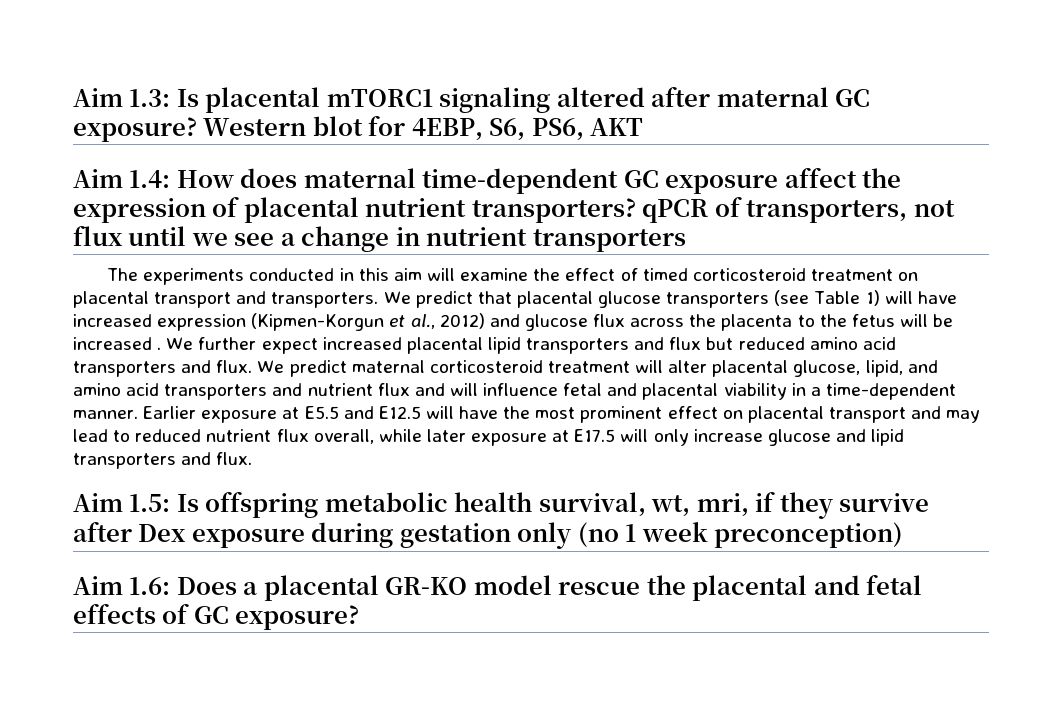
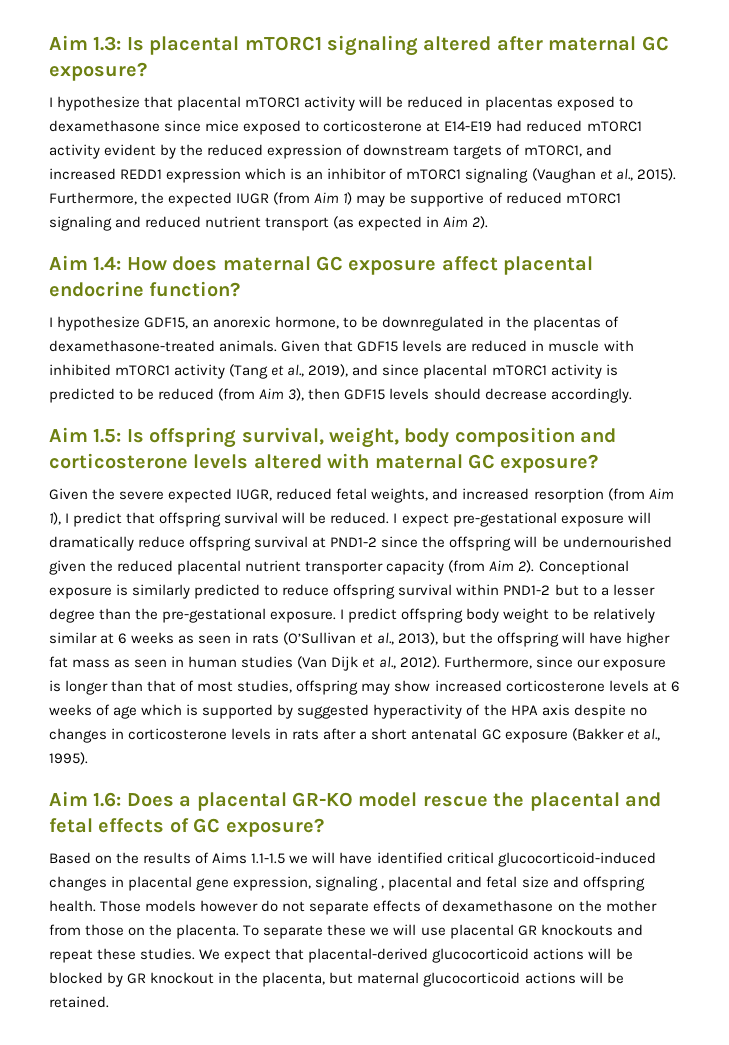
- Aim 1.3: Is placental mTORC1 signaling altered after maternal GC exposure? Western blot for 4EBP, S6, PS6, AKT
+ Aim 1.3: Is placental mTORC1 signaling altered after maternal GC exposure?
+ I hypothesize that placental mTORC1 activity will be reduced in placentas exposed to dexamethasone since mice exposed to corticosterone at E14-E19 had reduced mTORC1 activity evident by the reduced expression of downstream targets of mTORC1, and increased REDD1 expression which is an inhibitor of mTORC1 signaling (Vaughan et al., 2015). Furthermore, the expected IUGR (from Aim 1) may be supportive of reduced mTORC1 signaling and reduced nutrient transport (as expected in Aim 2).
- Aim 1.4: How does maternal time-dependent GC exposure affect the expression of placental nutrient transporters? qPCR of transporters, not flux until we see a change in nutrient transporters
- The experiments conducted in this aim will examine the effect of timed corticosteroid treatment on placental transport and transporters. We predict that placental glucose transporters (see Table 1) will have increased expression (Kipmen-Korgun et al., 2012) and glucose flux across the placenta to the fetus will be increased . We further expect increased placental lipid transporters and flux but reduced amino acid transporters and flux. We predict maternal corticosteroid treatment will alter placental glucose, lipid, and amino acid transporters and nutrient flux and will influence fetal and placental viability in a time-dependent manner. Earlier exposure at E5.5 and E12.5 will have the most prominent effect on placental transport and may lead to reduced nutrient flux overall, while later exposure at E17.5 will only increase glucose and lipid transporters and flux.
- Aim 1.5: Is offspring metabolic health survival, wt, mri, if they survive after Dex exposure during gestation only (no 1 week preconception)
+ Aim 1.4: How does maternal GC exposure affect placental endocrine function?
+ I hypothesize GDF15, an anorexic hormone, to be downregulated in the placentas of dexamethasone-treated animals. Given that GDF15 levels are reduced in muscle with inhibited mTORC1 activity (Tang et al., 2019), and since placental mTORC1 activity is predicted to be reduced (from Aim 3), then GDF15 levels should decrease accordingly.
+ Aim 1.5: Is offspring survival, weight, body composition and corticosterone levels altered with maternal GC exposure?
+ Given the severe expected IUGR, reduced fetal weights, and increased resorption (from Aim 1), I predict that offspring survival will be reduced. I expect pre-gestational exposure will dramatically reduce offspring survival at PND1-2 since the offspring will be undernourished given the reduced placental nutrient transporter capacity (from Aim 2). Conceptional exposure is similarly predicted to reduce offspring survival within PND1-2 but to a lesser degree than the pre-gestational exposure. I predict offspring body weight to be relatively similar at 6 weeks as seen in rats (O’Sullivan et al., 2013), but the offspring will have higher fat mass as seen in human studies (Van Dijk et al., 2012). Furthermore, since our exposure is longer than that of most studies, offspring may show increased corticosterone levels at 6 weeks of age which is supported by suggested hyperactivity of the HPA axis despite no changes in corticosterone levels in rats after a short antenatal GC exposure (Bakker et al., 1995).
+ Based on the results of Aims 1.1-1.5 we will have identified critical glucocorticoid-induced changes in placental gene expression, signaling , placental and fetal size and offspring health. Those models however do not separate effects of dexamethasone on the mother from those on the placenta. To separate these we will use placental GR knockouts and repeat these studies. We expect that placental-derived glucocorticoid actions will be blocked by GR knockout in the placenta, but maternal glucocorticoid actions will be retained.

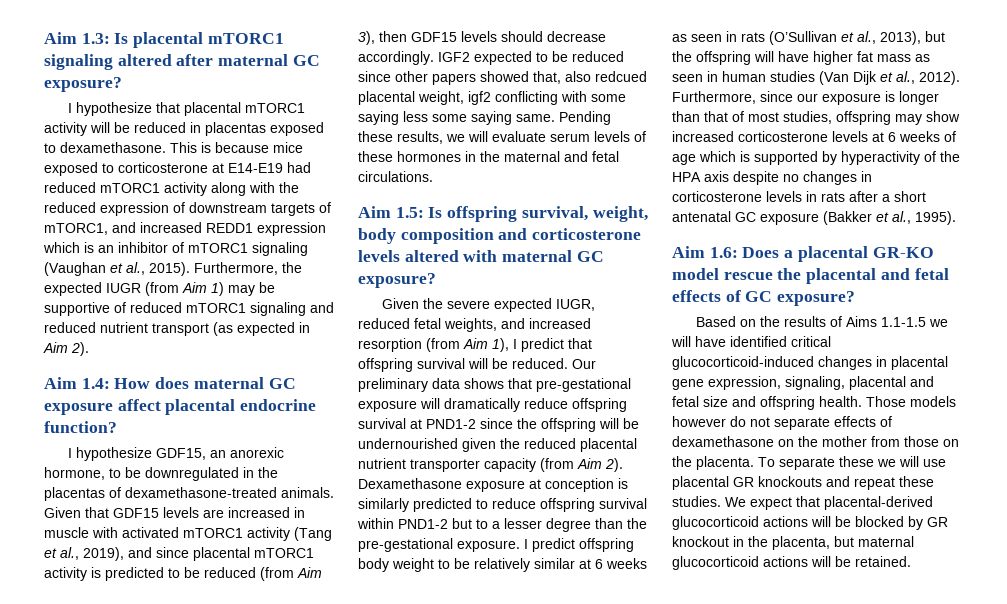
- I hypothesize that placental mTORC1 activity will be reduced in placentas exposed to dexamethasone since mice exposed to corticosterone at E14-E19 had reduced mTORC1 activity evident by the reduced expression of downstream targets of mTORC1, and increased REDD1 expression which is an inhibitor of mTORC1 signaling (Vaughan et al., 2015).
+ I hypothesize that placental mTORC1 activity will be reduced in placentas exposed to dexamethasone. This is because mice exposed to corticosterone at E14-E19 had reduced mTORC1 activity along with the reduced expression of downstream targets of mTORC1, and increased REDD1 expression which is an inhibitor of mTORC1 signaling (Vaughan et al., 2015).
- Given that GDF15 levels are reduced in muscle with inhibited mTORC1 activity (Tang et al., 2019), and since placental mTORC1 activity is predicted to be reduced (from Aim 3), then GDF15 levels should decrease accordingly.
+ Given that GDF15 levels are increased in muscle with activated mTORC1 activity (Tang et al., 2019), and since placental mTORC1 activity is predicted to be reduced (from Aim 3), then GDF15 levels should decrease accordingly. IGF2 expected to be reduced since other papers showed that, also redcued placental weight, igf2 conflicting with some saying less some saying same. Pending these results, we will evaluate serum levels of these hormones in the maternal and fetal circulations.
- I expect pre-gestational exposure will dramatically reduce offspring survival at PND1-2 since the offspring will be undernourished given the reduced placental nutrient transporter capacity (from Aim 2).
+ Our preliminary data shows that pre-gestational exposure will dramatically reduce offspring survival at PND1-2 since the offspring will be undernourished given the reduced placental nutrient transporter capacity (from Aim 2).
- Conceptional exposure is similarly predicted to reduce offspring survival within PND1-2 but to a lesser degree than the pre-gestational exposure.
+ Dexamethasone exposure at conception is similarly predicted to reduce offspring survival within PND1-2 but to a lesser degree than the pre-gestational exposure.
- Furthermore, since our exposure is longer than that of most studies, offspring may show increased corticosterone levels at 6 weeks of age which is supported by suggested hyperactivity of the HPA axis despite no changes in corticosterone levels in rats after a short antenatal GC exposure (Bakker et al., 1995).
+ Furthermore, since our exposure is longer than that of most studies, offspring may show increased corticosterone levels at 6 weeks of age which is supported by hyperactivity of the HPA axis despite no changes in corticosterone levels in rats after a short antenatal GC exposure (Bakker et al., 1995).
- Based on the results of Aims 1.1-1.5 we will have identified critical glucocorticoid-induced changes in placental gene expression, signaling , placental and fetal size and offspring health.
+ Based on the results of Aims 1.1-1.5 we will have identified critical glucocorticoid-induced changes in placental gene expression, signaling, placental and fetal size and offspring health.

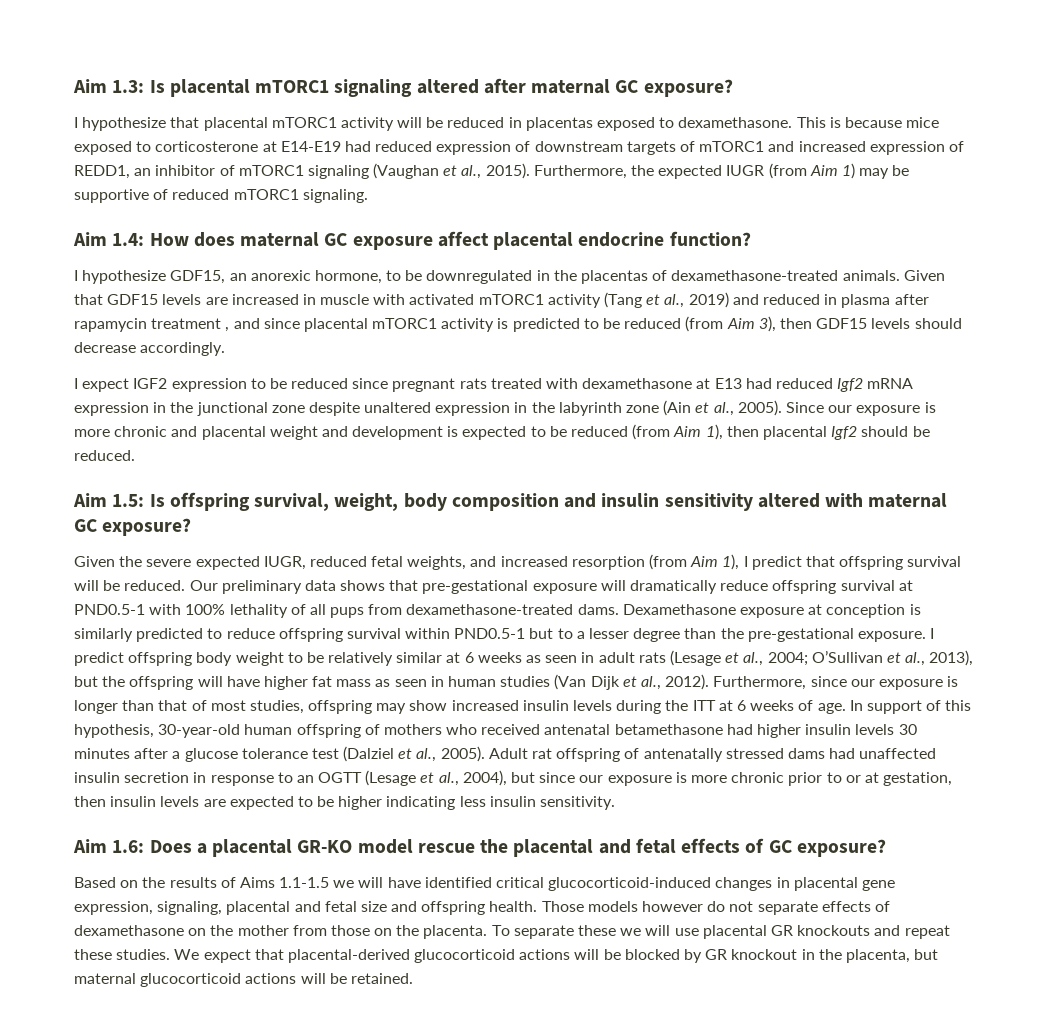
- This is because mice exposed to corticosterone at E14-E19 had reduced mTORC1 activity along with the reduced expression of downstream targets of mTORC1, and increased REDD1 expression which is an inhibitor of mTORC1 signaling (Vaughan et al., 2015).
+ This is because mice exposed to corticosterone at E14-E19 had reduced expression of downstream targets of mTORC1 and increased expression of REDD1, an inhibitor of mTORC1 signaling (Vaughan et al., 2015).
- Furthermore, the expected IUGR (from Aim 1) may be supportive of reduced mTORC1 signaling and reduced nutrient transport (as expected in Aim 2).
+ Furthermore, the expected IUGR (from Aim 1) may be supportive of reduced mTORC1 signaling.
- Given that GDF15 levels are increased in muscle with activated mTORC1 activity (Tang et al., 2019), and since placental mTORC1 activity is predicted to be reduced (from Aim 3), then GDF15 levels should decrease accordingly. IGF2 expected to be reduced since other papers showed that, also redcued placental weight, igf2 conflicting with some saying less some saying same. Pending these results, we will evaluate serum levels of these hormones in the maternal and fetal circulations.
+ Given that GDF15 levels are increased in muscle with activated mTORC1 activity (Tang et al., 2019) and reduced in plasma after rapamycin treatment , and since placental mTORC1 activity is predicted to be reduced (from Aim 3), then GDF15 levels should decrease accordingly.
+ I expect IGF2 expression to be reduced since pregnant rats treated with dexamethasone at E13 had reduced Igf2 mRNA expression in the junctional zone despite unaltered expression in the labyrinth zone (Ain et al., 2005). Since our exposure is more chronic and placental weight and development is expected to be reduced (from Aim 1), then placental Igf2 should be reduced.
- Aim 1.5: Is offspring survival, weight, body composition and corticosterone levels altered with maternal GC exposure?
+ Aim 1.5: Is offspring survival, weight, body composition and insulin sensitivity altered with maternal GC exposure?
- Our preliminary data shows that pre-gestational exposure will dramatically reduce offspring survival at PND1-2 since the offspring will be undernourished given the reduced placental nutrient transporter capacity (from Aim 2).
+ Our preliminary data shows that pre-gestational exposure will dramatically reduce offspring survival at PND0.5-1 with 100% lethality of all pups from dexamethasone-treated dams.
- Dexamethasone exposure at conception is similarly predicted to reduce offspring survival within PND1-2 but to a lesser degree than the pre-gestational exposure.
+ Dexamethasone exposure at conception is similarly predicted to reduce offspring survival within PND0.5-1 but to a lesser degree than the pre-gestational exposure.
- I predict offspring body weight to be relatively similar at 6 weeks as seen in rats (O’Sullivan et al., 2013), but the offspring will have higher fat mass as seen in human studies (Van Dijk et al., 2012).
+ I predict offspring body weight to be relatively similar at 6 weeks as seen in adult rats (Lesage et al., 2004; O’Sullivan et al., 2013), but the offspring will have higher fat mass as seen in human studies (Van Dijk et al., 2012).
- Furthermore, since our exposure is longer than that of most studies, offspring may show increased corticosterone levels at 6 weeks of age which is supported by hyperactivity of the HPA axis despite no changes in corticosterone levels in rats after a short antenatal GC exposure (Bakker et al., 1995).
+ Furthermore, since our exposure is longer than that of most studies, offspring may show increased insulin levels during the ITT at 6 weeks of age. In support of this hypothesis, 30-year-old human offspring of mothers who received antenatal betamethasone had higher insulin levels 30 minutes after a glucose tolerance test (Dalziel et al., 2005). Adult rat offspring of antenatally stressed dams had unaffected insulin secretion in response to an OGTT (Lesage et al., 2004), but since our exposure is more chronic prior to or at gestation, then insulin levels are expected to be higher indicating less insulin sensitivity.

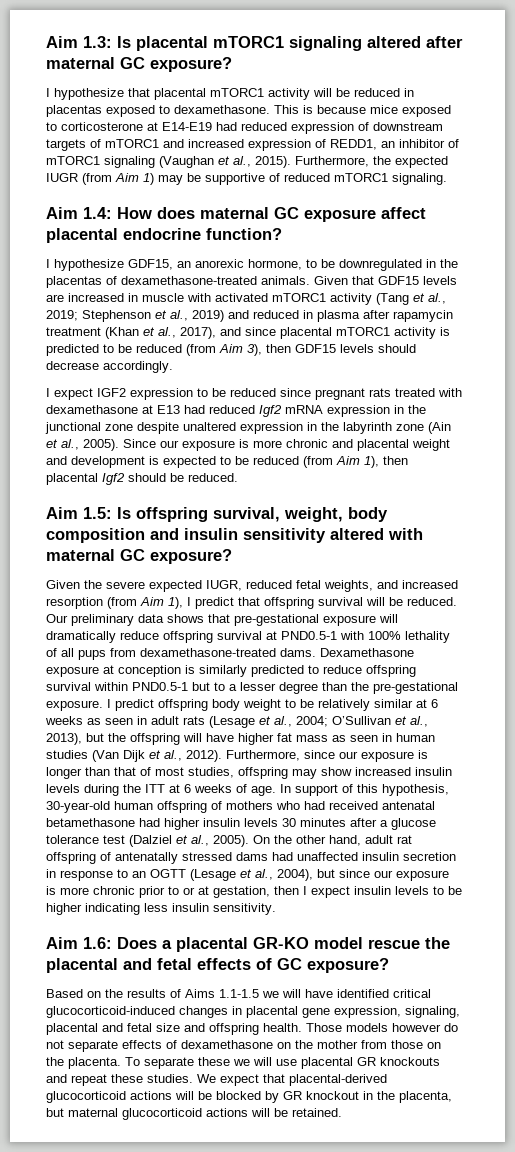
- Given that GDF15 levels are increased in muscle with activated mTORC1 activity (Tang et al., 2019) and reduced in plasma after rapamycin treatment , and since placental mTORC1 activity is predicted to be reduced (from Aim 3), then GDF15 levels should decrease accordingly.
+ Given that GDF15 levels are increased in muscle with activated mTORC1 activity (Tang et al., 2019; Stephenson et al., 2019) and reduced in plasma after rapamycin treatment (Khan et al., 2017), and since placental mTORC1 activity is predicted to be reduced (from Aim 3), then GDF15 levels should decrease accordingly.
- In support of this hypothesis, 30-year-old human offspring of mothers who received antenatal betamethasone had higher insulin levels 30 minutes after a glucose tolerance test (Dalziel et al., 2005).
+ In support of this hypothesis, 30-year-old human offspring of mothers who had received antenatal betamethasone had higher insulin levels 30 minutes after a glucose tolerance test (Dalziel et al., 2005).
- Adult rat offspring of antenatally stressed dams had unaffected insulin secretion in response to an OGTT (Lesage et al., 2004), but since our exposure is more chronic prior to or at gestation, then insulin levels are expected to be higher indicating less insulin sensitivity.
+ On the other hand, adult rat offspring of antenatally stressed dams had unaffected insulin secretion in response to an OGTT (Lesage et al., 2004), but since our exposure is more chronic prior to or at gestation, then I expect insulin levels to be higher indicating less insulin sensitivity.

